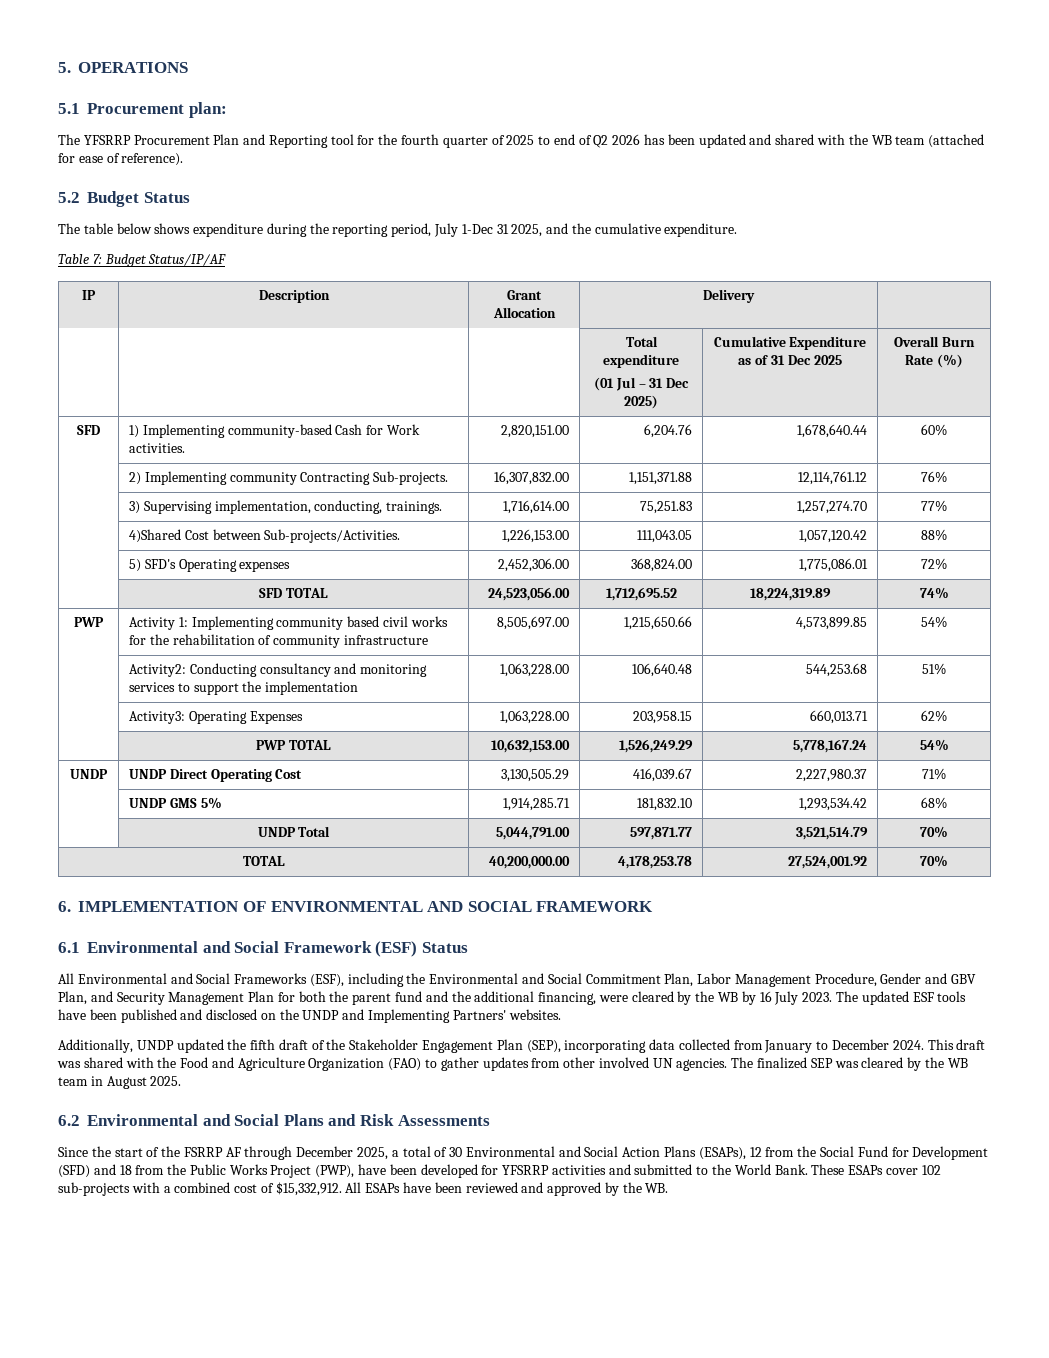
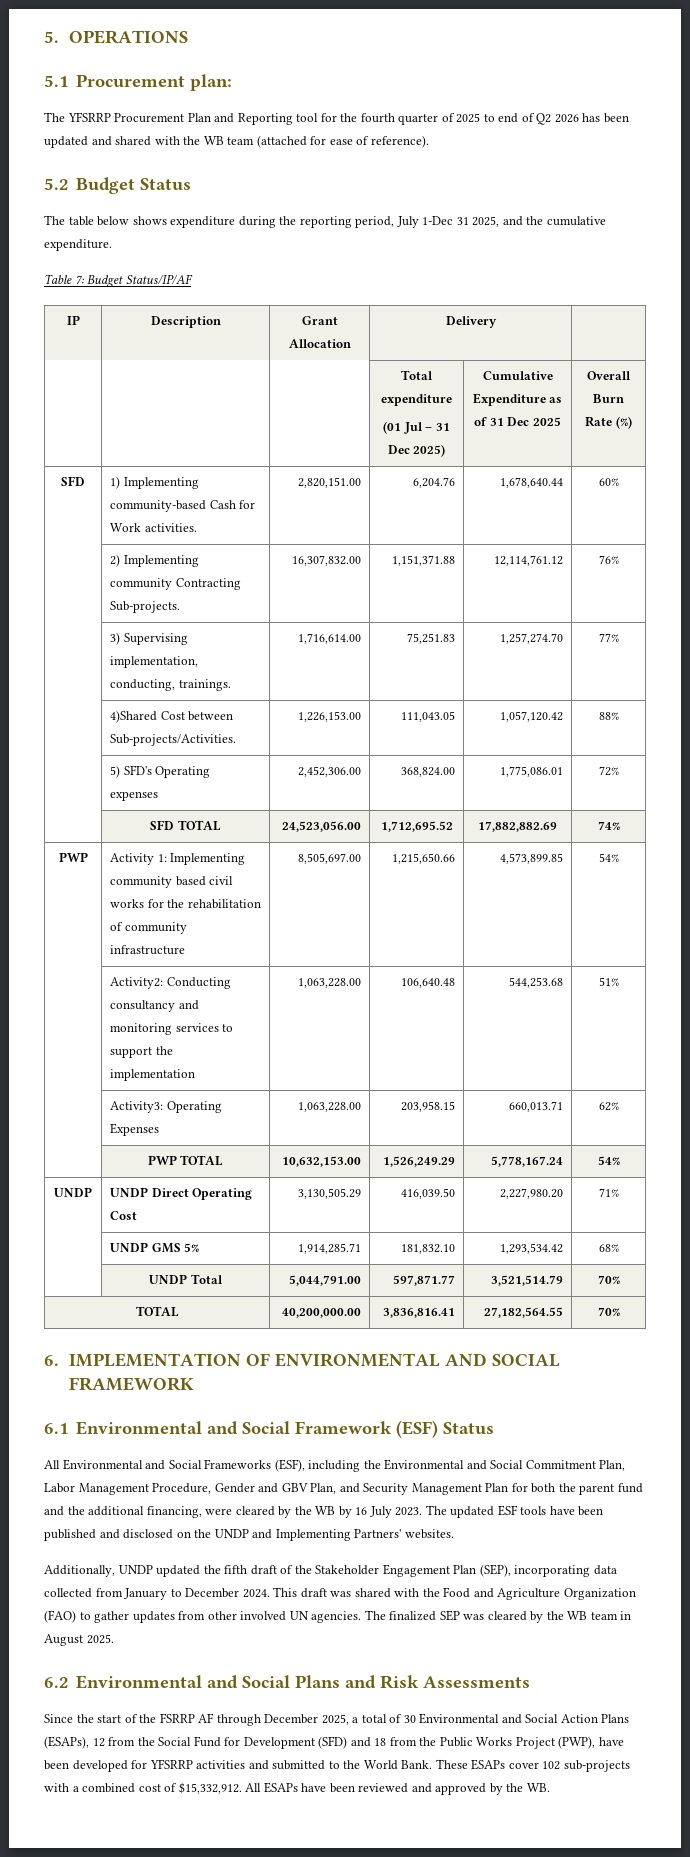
- | SFD TOTAL | 24,523,056.00 | 1,712,695.52 | 18,224,319.89 | 74%
+ | SFD TOTAL | 24,523,056.00 | 1,712,695.52 | 17,882,882.69 | 74%
- UNDP | UNDP Direct Operating Cost | 3,130,505.29 | 416,039.67 | 2,227,980.37 | 71%
+ UNDP | UNDP Direct Operating Cost | 3,130,505.29 | 416,039.50 | 2,227,980.20 | 71%
- TOTAL | 40,200,000.00 | 4,178,253.78 | 27,524,001.92 | 70%
+ TOTAL | 40,200,000.00 | 3,836,816.41 | 27,182,564.55 | 70%

